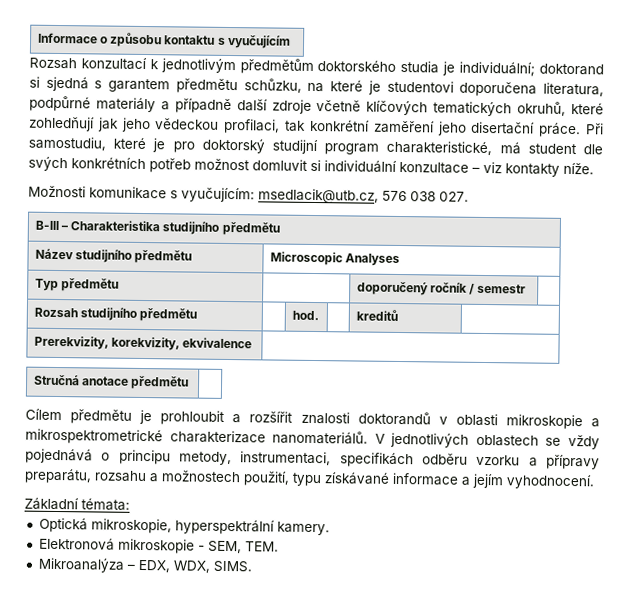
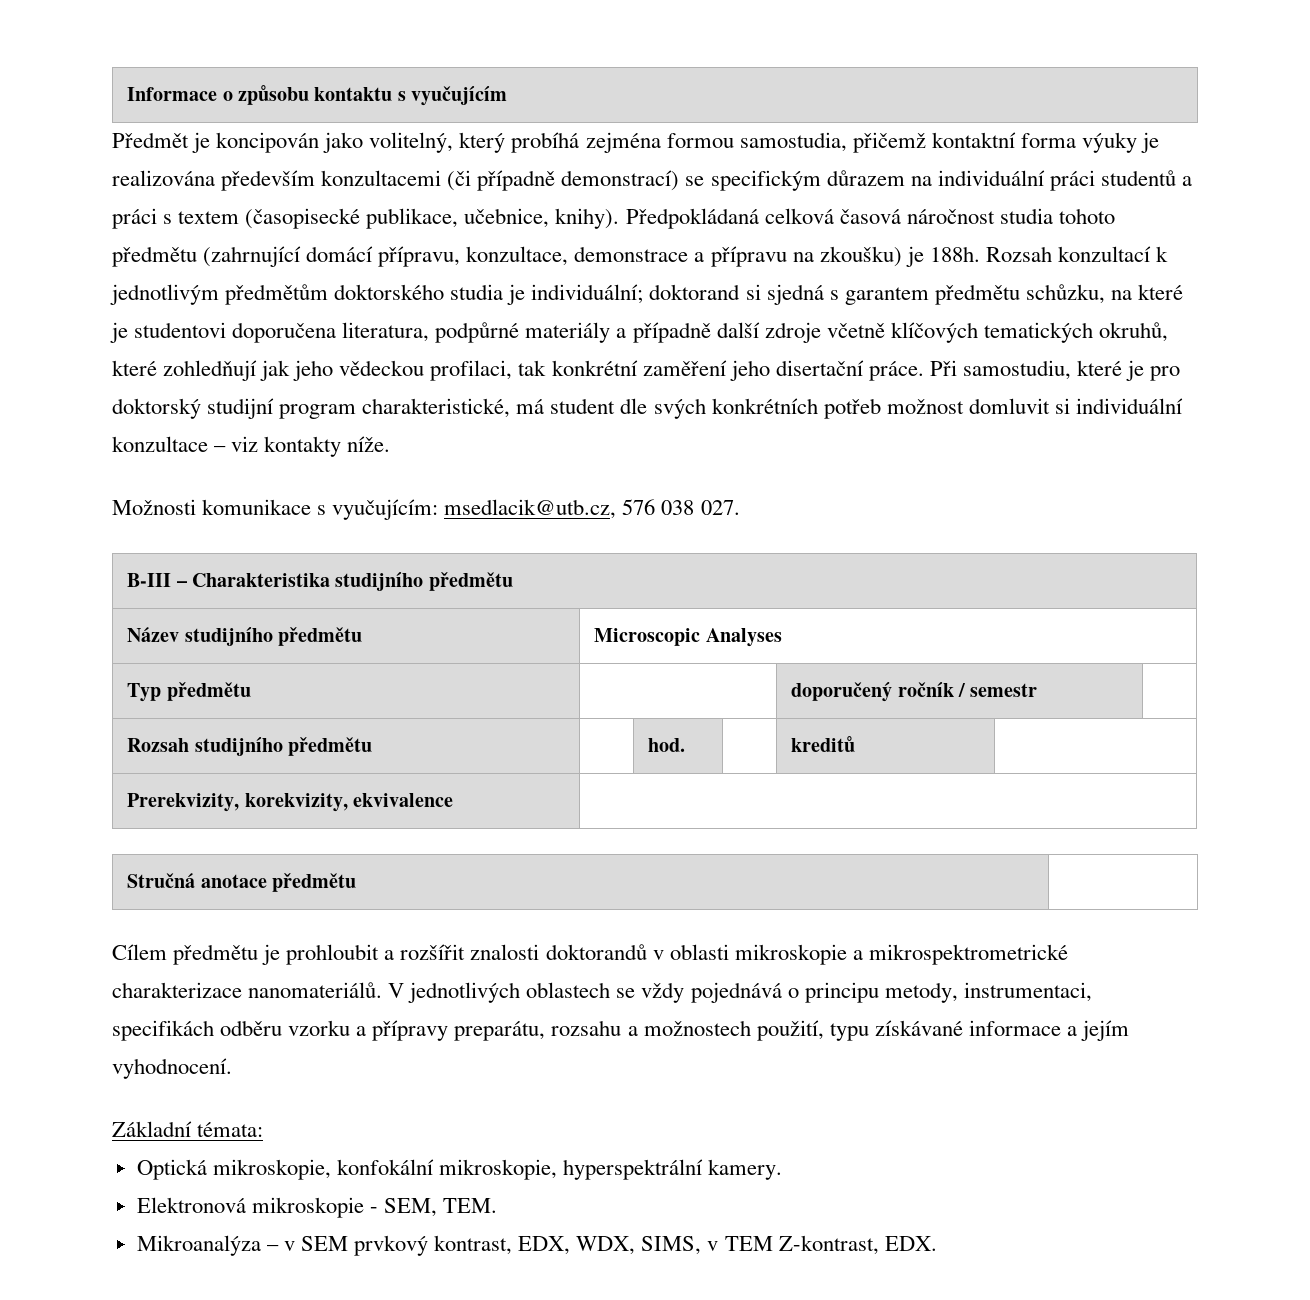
+ Předmět je koncipován jako volitelný, který probíhá zejména formou samostudia, přičemž kontaktní forma výuky je realizována především konzultacemi (či případně demonstrací) se specifickým důrazem na individuální práci studentů a práci s textem (časopisecké publikace, učebnice, knihy). Předpokládaná celková časová náročnost studia tohoto předmětu (zahrnující domácí přípravu, konzultace, demonstrace a přípravu na zkoušku) je 188h.
- Optická mikroskopie, hyperspektrální kamery.
+ Optická mikroskopie, konfokální mikroskopie, hyperspektrální kamery.
- Mikroanalýza – EDX, WDX, SIMS.
+ Mikroanalýza – v SEM prvkový kontrast, EDX, WDX, SIMS, v TEM Z-kontrast, EDX.

